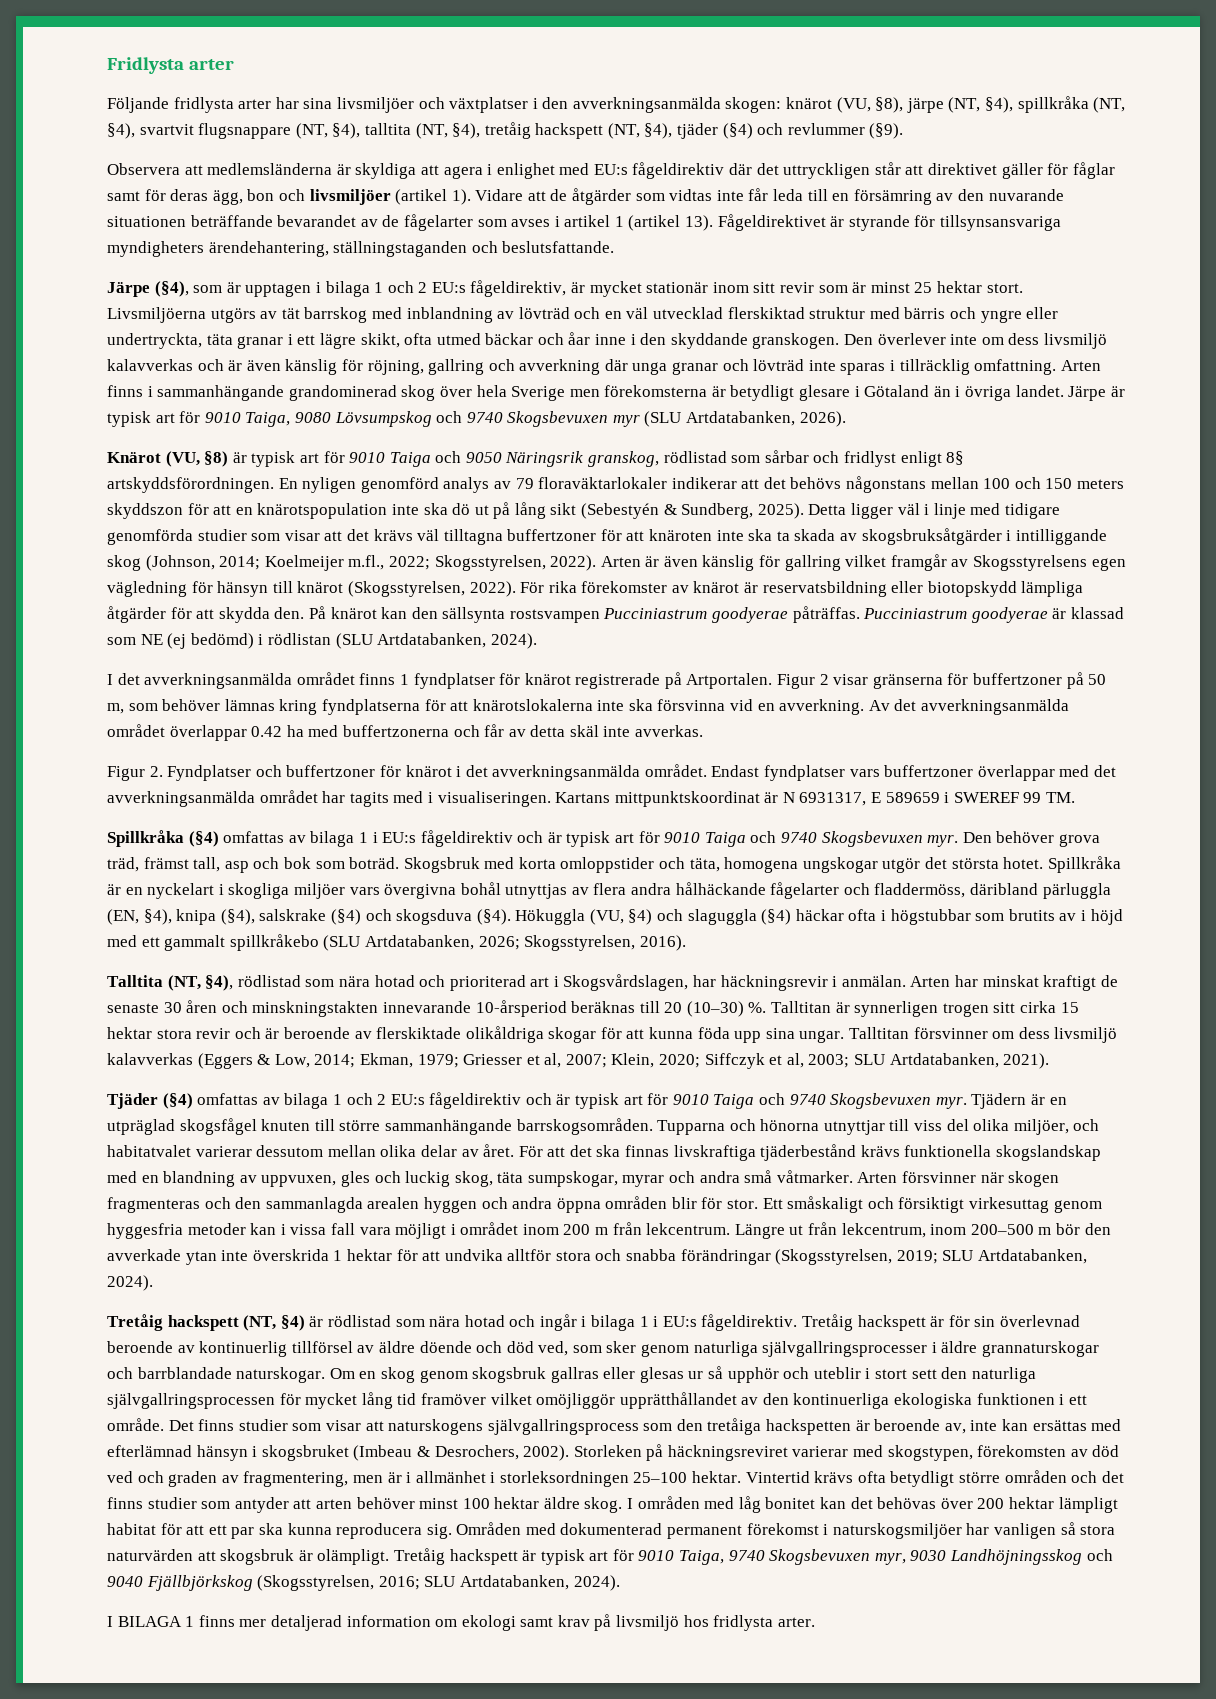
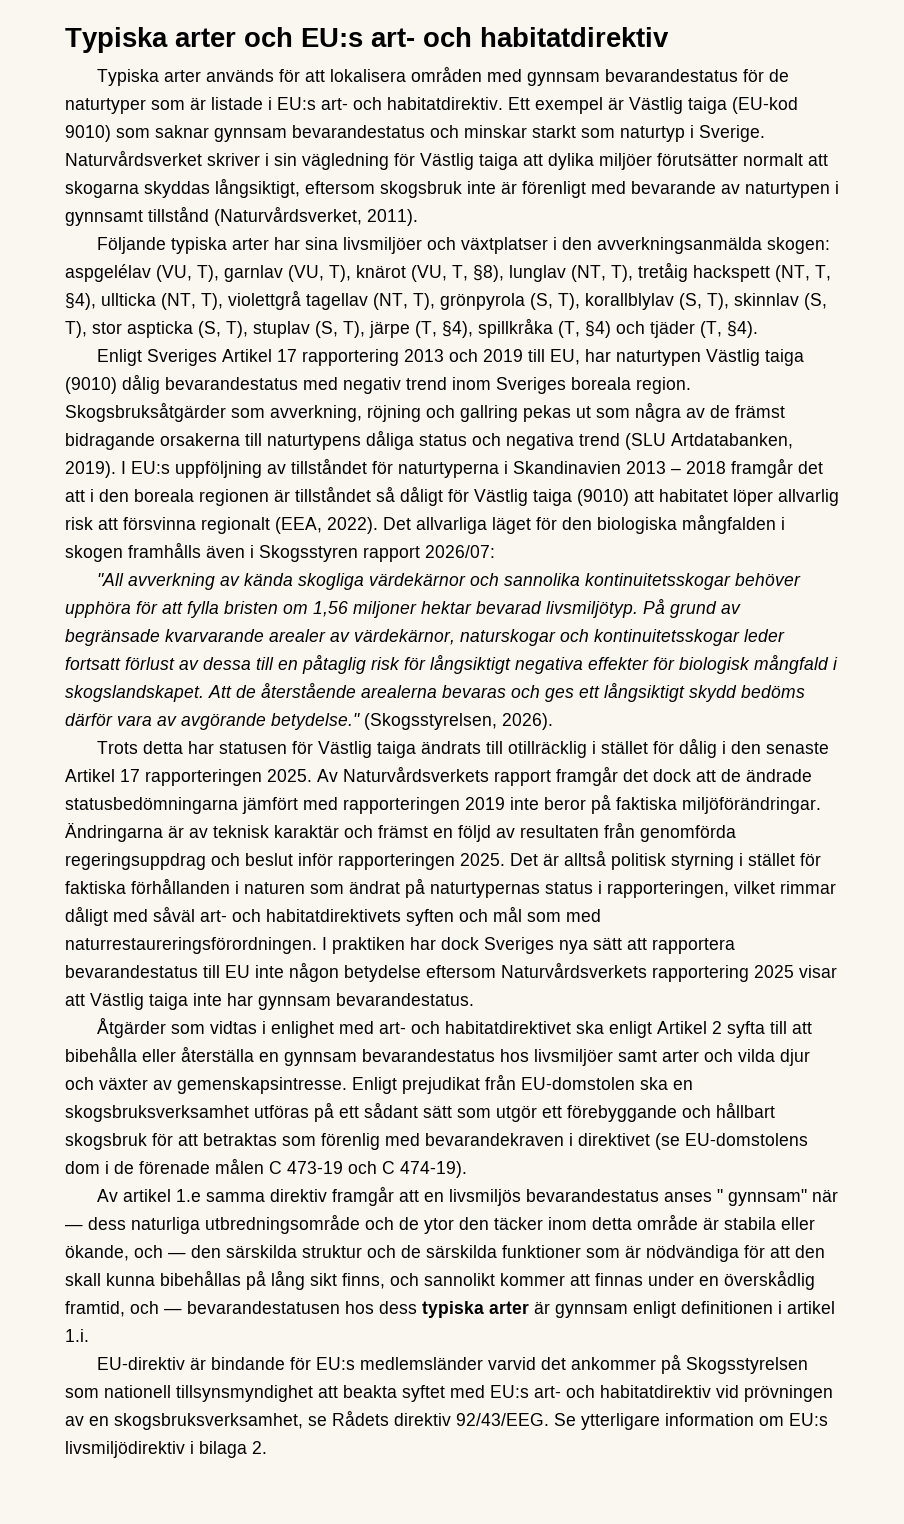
- Fridlysta arter
+ Typiska arter och EU:s art- och habitatdirektiv
+ Typiska arter används för att lokalisera områden med gynnsam bevarandestatus för de naturtyper som är listade i EU:s art- och habitatdirektiv. Ett exempel är Västlig taiga (EU-kod 9010) som saknar gynnsam bevarandestatus och minskar starkt som naturtyp i Sverige. Naturvårdsverket skriver i sin vägledning för Västlig taiga att dylika miljöer förutsätter normalt att skogarna skyddas långsiktigt, eftersom skogsbruk inte är förenligt med bevarande av naturtypen i gynnsamt tillstånd (Naturvårdsverket, 2011).
- Följande fridlysta arter har sina livsmiljöer och växtplatser i den avverkningsanmälda skogen: knärot (VU, §8), järpe (NT, §4), spillkråka (NT, §4), svartvit flugsnappare (NT, §4), talltita (NT, §4), tretåig hackspett (NT, §4), tjäder (§4) och revlummer (§9).
- Observera att medlemsländerna är skyldiga att agera i enlighet med EU:s fågeldirektiv där det uttryckligen står att direktivet gäller för fåglar samt för deras ägg, bon och livsmiljöer (artikel 1). Vidare att de åtgärder som vidtas inte får leda till en försämring av den nuvarande situationen beträffande bevarandet av de fågelarter som avses i artikel 1 (artikel 13). Fågeldirektivet är styrande för tillsynsansvariga myndigheters ärendehantering, ställningstaganden och beslutsfattande.
- Järpe (§4), som är upptagen i bilaga 1 och 2 EU:s fågeldirektiv, är mycket stationär inom sitt revir som är minst 25 hektar stort. Livsmiljöerna utgörs av tät barrskog med inblandning av lövträd och en väl utvecklad flerskiktad struktur med bärris och yngre eller undertryckta, täta granar i ett lägre skikt, ofta utmed bäckar och åar inne i den skyddande granskogen. Den överlever inte om dess livsmiljö kalavverkas och är även känslig för röjning, gallring och avverkning där unga granar och lövträd inte sparas i tillräcklig omfattning. Arten finns i sammanhängande grandominerad skog över hela Sverige men förekomsterna är betydligt glesare i Götaland än i övriga landet. Järpe är typisk art för 9010 Taiga, 9080 Lövsumpskog och 9740 Skogsbevuxen myr (SLU Artdatabanken, 2026).
- Knärot (VU, §8) är typisk art för 9010 Taiga och 9050 Näringsrik granskog, rödlistad som sårbar och fridlyst enligt 8§ artskyddsförordningen. En nyligen genomförd analys av 79 floraväktarlokaler indikerar att det behövs någonstans mellan 100 och 150 meters skyddszon för att en knärotspopulation inte ska dö ut på lång sikt (Sebestyén & Sundberg, 2025). Detta ligger väl i linje med tidigare genomförda studier som visar att det krävs väl tilltagna buffertzoner för att knäroten inte ska ta skada av skogsbruksåtgärder i intilliggande skog (Johnson, 2014; Koelmeijer m.fl., 2022; Skogsstyrelsen, 2022). Arten är även känslig för gallring vilket framgår av Skogsstyrelsens egen vägledning för hänsyn till knärot (Skogsstyrelsen, 2022). För rika förekomster av knärot är reservatsbildning eller biotopskydd lämpliga åtgärder för att skydda den. På knärot kan den sällsynta rostsvampen Pucciniastrum goodyerae påträffas. Pucciniastrum goodyerae är klassad som NE (ej bedömd) i rödlistan (SLU Artdatabanken, 2024).
- I det avverkningsanmälda området finns 1 fyndplatser för knärot registrerade på Artportalen. Figur 2 visar gränserna för buffertzoner på 50 m, som behöver lämnas kring fyndplatserna för att knärotslokalerna inte ska försvinna vid en avverkning. Av det avverkningsanmälda området överlappar 0.42 ha med buffertzonerna och får av detta skäl inte avverkas.
- Figur 2. Fyndplatser och buffertzoner för knärot i det avverkningsanmälda området. Endast fyndplatser vars buffertzoner överlappar med det avverkningsanmälda området har tagits med i visualiseringen. Kartans mittpunktskoordinat är N 6931317, E 589659 i SWEREF 99 TM.
- Spillkråka (§4) omfattas av bilaga 1 i EU:s fågeldirektiv och är typisk art för 9010 Taiga och 9740 Skogsbevuxen myr. Den behöver grova träd, främst tall, asp och bok som boträd. Skogsbruk med korta omloppstider och täta, homogena ungskogar utgör det största hotet. Spillkråka är en nyckelart i skogliga miljöer vars övergivna bohål utnyttjas av flera andra hålhäckande fågelarter och fladdermöss, däribland pärluggla (EN, §4), knipa (§4), salskrake (§4) och skogsduva (§4). Hökuggla (VU, §4) och slaguggla (§4) häckar ofta i högstubbar som brutits av i höjd med ett gammalt spillkråkebo (SLU Artdatabanken, 2026; Skogsstyrelsen, 2016).
- Talltita (NT, §4), rödlistad som nära hotad och prioriterad art i Skogsvårdslagen, har häckningsrevir i anmälan. Arten har minskat kraftigt de senaste 30 åren och minskningstakten innevarande 10-årsperiod beräknas till 20 (10–30) %. Talltitan är synnerligen trogen sitt cirka 15 hektar stora revir och är beroende av flerskiktade olikåldriga skogar för att kunna föda upp sina ungar. Talltitan försvinner om dess livsmiljö kalavverkas (Eggers & Low, 2014; Ekman, 1979; Griesser et al, 2007; Klein, 2020; Siffczyk et al, 2003; SLU Artdatabanken, 2021).
- Tjäder (§4) omfattas av bilaga 1 och 2 EU:s fågeldirektiv och är typisk art för 9010 Taiga och 9740 Skogsbevuxen myr. Tjädern är en utpräglad skogsfågel knuten till större sammanhängande barrskogsområden. Tupparna och hönorna utnyttjar till viss del olika miljöer, och habitatvalet varierar dessutom mellan olika delar av året. För att det ska finnas livskraftiga tjäderbestånd krävs funktionella skogslandskap med en blandning av uppvuxen, gles och luckig skog, täta sumpskogar, myrar och andra små våtmarker. Arten försvinner när skogen fragmenteras och den sammanlagda arealen hyggen och andra öppna områden blir för stor. Ett småskaligt och försiktigt virkesuttag genom hyggesfria metoder kan i vissa fall vara möjligt i området inom 200 m från lekcentrum. Längre ut från lekcentrum, inom 200–500 m bör den avverkade ytan inte överskrida 1 hektar för att undvika alltför stora och snabba förändringar (Skogsstyrelsen, 2019; SLU Artdatabanken, 2024).
- Tretåig hackspett (NT, §4) är rödlistad som nära hotad och ingår i bilaga 1 i EU:s fågeldirektiv. Tretåig hackspett är för sin överlevnad beroende av kontinuerlig tillförsel av äldre döende och död ved, som sker genom naturliga självgallringsprocesser i äldre grannaturskogar och barrblandade naturskogar. Om en skog genom skogsbruk gallras eller glesas ur så upphör och uteblir i stort sett den naturliga självgallringsprocessen för mycket lång tid framöver vilket omöjliggör upprätthållandet av den kontinuerliga ekologiska funktionen i ett område. Det finns studier som visar att naturskogens självgallringsprocess som den tretåiga hackspetten är beroende av, inte kan ersättas med efterlämnad hänsyn i skogsbruket (Imbeau & Desrochers, 2002). Storleken på häckningsreviret varierar med skogstypen, förekomsten av död ved och graden av fragmentering, men är i allmänhet i storleksordningen 25–100 hektar. Vintertid krävs ofta betydligt större områden och det finns studier som antyder att arten behöver minst 100 hektar äldre skog. I områden med låg bonitet kan det behövas över 200 hektar lämpligt habitat för att ett par ska kunna reproducera sig. Områden med dokumenterad permanent förekomst i naturskogsmiljöer har vanligen så stora naturvärden att skogsbruk är olämpligt. Tretåig hackspett är typisk art för 9010 Taiga, 9740 Skogsbevuxen myr, 9030 Landhöjningsskog och 9040 Fjällbjörkskog (Skogsstyrelsen, 2016; SLU Artdatabanken, 2024).
- I BILAGA 1 finns mer detaljerad information om ekologi samt krav på livsmiljö hos fridlysta arter.
+ Följande typiska arter har sina livsmiljöer och växtplatser i den avverkningsanmälda skogen: aspgelélav (VU, T), garnlav (VU, T), knärot (VU, T, §8), lunglav (NT, T), tretåig hackspett (NT, T, §4), ullticka (NT, T), violettgrå tagellav (NT, T), grönpyrola (S, T), korallblylav (S, T), skinnlav (S, T), stor aspticka (S, T), stuplav (S, T), järpe (T, §4), spillkråka (T, §4) och tjäder (T, §4).
+ Enligt Sveriges Artikel 17 rapportering 2013 och 2019 till EU, har naturtypen Västlig taiga (9010) dålig bevarandestatus med negativ trend inom Sveriges boreala region. Skogsbruksåtgärder som avverkning, röjning och gallring pekas ut som några av de främst bidragande orsakerna till naturtypens dåliga status och negativa trend (SLU Artdatabanken, 2019). I EU:s uppföljning av tillståndet för naturtyperna i Skandinavien 2013 – 2018 framgår det att i den boreala regionen är tillståndet så dåligt för Västlig taiga (9010) att habitatet löper allvarlig risk att försvinna regionalt (EEA, 2022). Det allvarliga läget för den biologiska mångfalden i skogen framhålls även i Skogsstyren rapport 2026/07:
+ "All avverkning av kända skogliga värdekärnor och sannolika kontinuitetsskogar behöver upphöra för att fylla bristen om 1,56 miljoner hektar bevarad livsmiljötyp. På grund av begränsade kvarvarande arealer av värdekärnor, naturskogar och kontinuitetsskogar leder fortsatt förlust av dessa till en påtaglig risk för långsiktigt negativa effekter för biologisk mångfald i skogslandskapet. Att de återstående arealerna bevaras och ges ett långsiktigt skydd bedöms därför vara av avgörande betydelse." (Skogsstyrelsen, 2026).
+ Trots detta har statusen för Västlig taiga ändrats till otillräcklig i stället för dålig i den senaste Artikel 17 rapporteringen 2025. Av Naturvårdsverkets rapport framgår det dock att de ändrade statusbedömningarna jämfört med rapporteringen 2019 inte beror på faktiska miljöförändringar. Ändringarna är av teknisk karaktär och främst en följd av resultaten från genomförda regeringsuppdrag och beslut inför rapporteringen 2025. Det är alltså politisk styrning i stället för faktiska förhållanden i naturen som ändrat på naturtypernas status i rapporteringen, vilket rimmar dåligt med såväl art- och habitatdirektivets syften och mål som med naturrestaureringsförordningen. I praktiken har dock Sveriges nya sätt att rapportera bevarandestatus till EU inte någon betydelse eftersom Naturvårdsverkets rapportering 2025 visar att Västlig taiga inte har gynnsam bevarandestatus.
+ Åtgärder som vidtas i enlighet med art- och habitatdirektivet ska enligt Artikel 2 syfta till att bibehålla eller återställa en gynnsam bevarandestatus hos livsmiljöer samt arter och vilda djur och växter av gemenskapsintresse. Enligt prejudikat från EU-domstolen ska en skogsbruksverksamhet utföras på ett sådant sätt som utgör ett förebyggande och hållbart skogsbruk för att betraktas som förenlig med bevarandekraven i direktivet (se EU-domstolens dom i de förenade målen C 473-19 och C 474-19).
+ Av artikel 1.e samma direktiv framgår att en livsmiljös bevarandestatus anses " gynnsam" när — dess naturliga utbredningsområde och de ytor den täcker inom detta område är stabila eller ökande, och — den särskilda struktur och de särskilda funktioner som är nödvändiga för att den skall kunna bibehållas på lång sikt finns, och sannolikt kommer att finnas under en överskådlig framtid, och — bevarandestatusen hos dess typiska arter är gynnsam enligt definitionen i artikel 1.i.
+ EU-direktiv är bindande för EU:s medlemsländer varvid det ankommer på Skogsstyrelsen som nationell tillsynsmyndighet att beakta syftet med EU:s art- och habitatdirektiv vid prövningen av en skogsbruksverksamhet, se Rådets direktiv 92/43/EEG. Se ytterligare information om EU:s livsmiljödirektiv i bilaga 2.

